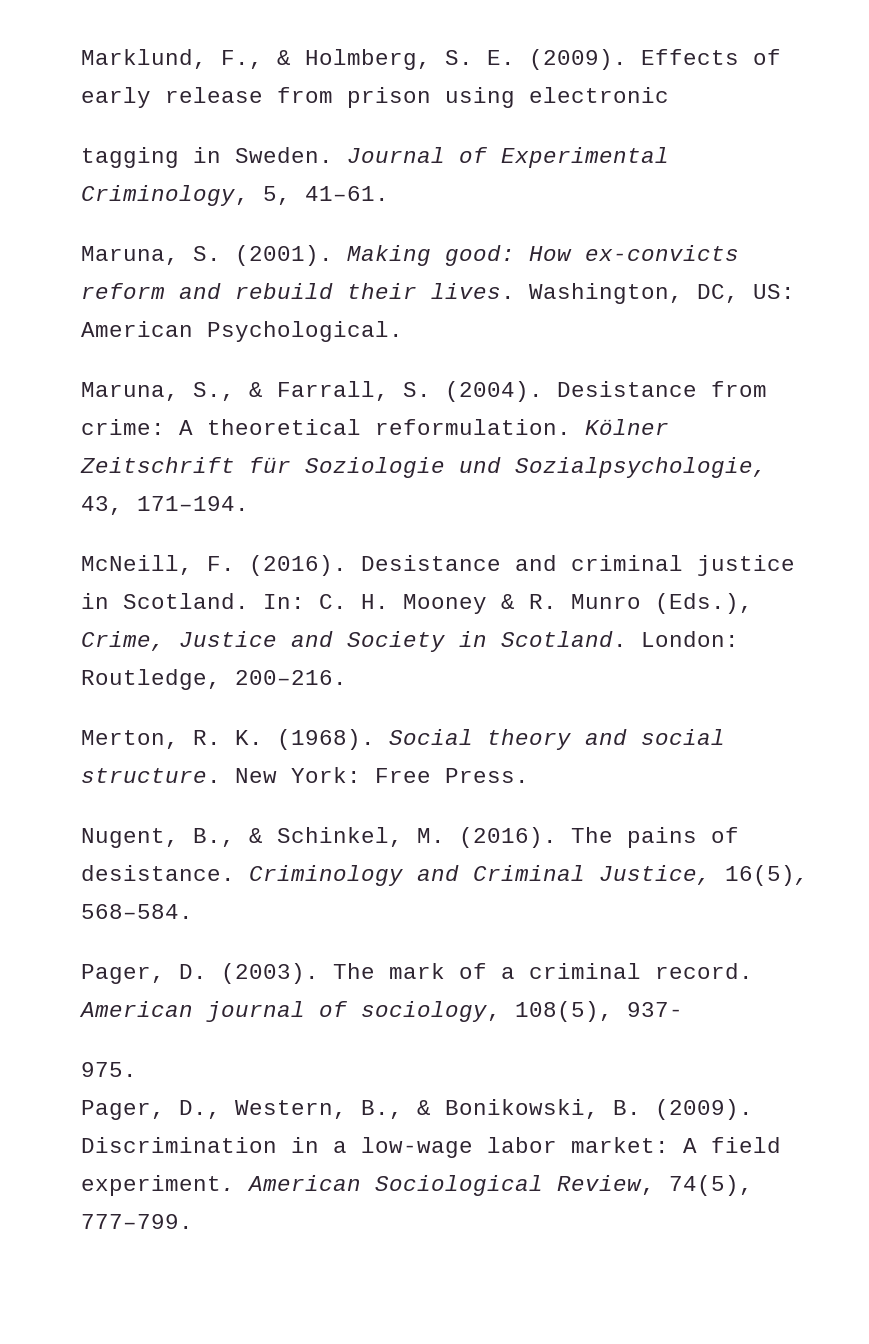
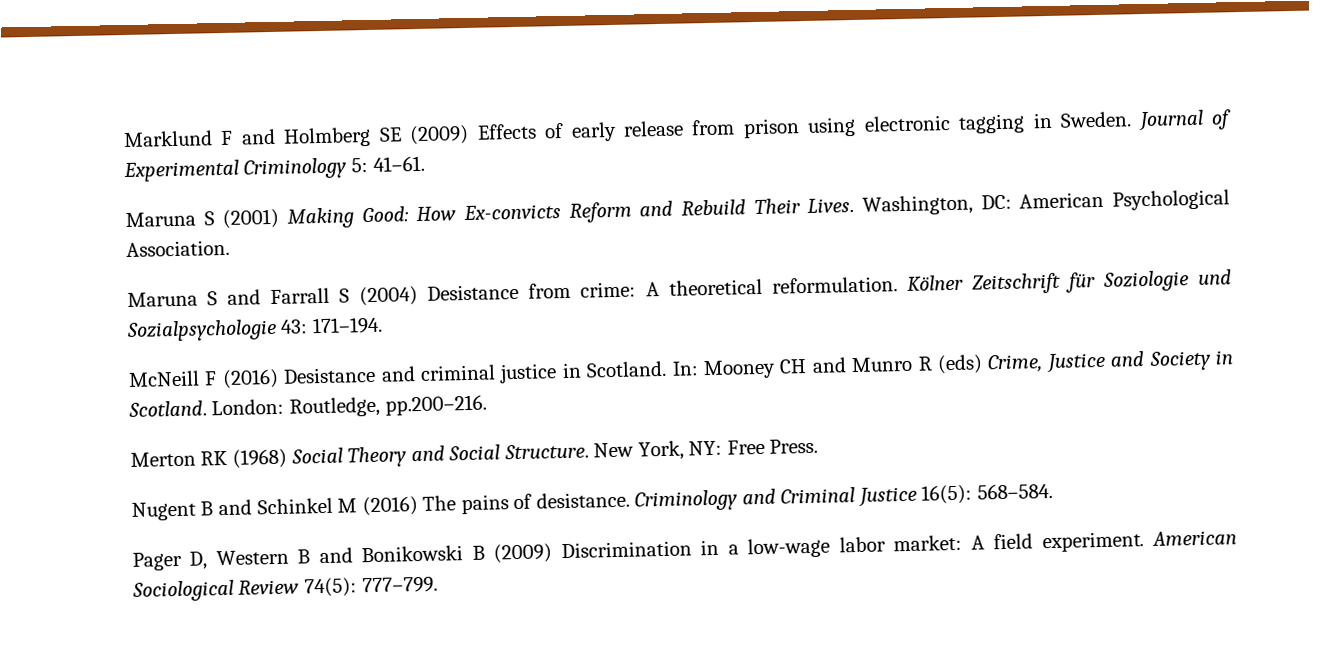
- Marklund, F., & Holmberg, S. E. (2009). Effects of early release from prison using electronic
- tagging in Sweden.
+ Marklund F and Holmberg SE (2009) Effects of early release from prison using electronic tagging in Sweden.
- Journal of Experimental Criminology, 5, 41–61.
+ Journal of Experimental Criminology 5: 41–61.
- Maruna, S. (2001). Making good: How ex-convicts reform and rebuild their lives. Washington, DC, US: American Psychological.
- Maruna, S., & Farrall, S. (2004). Desistance from crime: A theoretical reformulation.
+ Maruna S (2001) Making Good: How Ex-convicts Reform and Rebuild Their Lives. Washington, DC: American Psychological Association.
+ Maruna S and Farrall S (2004) Desistance from crime: A theoretical reformulation.
- Kölner Zeitschrift für Soziologie und Sozialpsychologie, 43, 171–194.
+ Kölner Zeitschrift für Soziologie und Sozialpsychologie 43: 171–194.
- McNeill, F. (2016). Desistance and criminal justice in Scotland.
+ McNeill F (2016) Desistance and criminal justice in Scotland.
- In: C. H. Mooney & R. Munro (Eds.), Crime, Justice and Society in Scotland.
+ In: Mooney CH and Munro R (eds) Crime, Justice and Society in Scotland.
- London: Routledge, 200–216.
- Merton, R. K. (1968). Social theory and social structure. New York: Free Press.
- Nugent, B., & Schinkel, M. (2016). The pains of desistance.
+ London: Routledge, pp.200–216.
+ Merton RK (1968) Social Theory and Social Structure. New York, NY: Free Press.
+ Nugent B and Schinkel M (2016) The pains of desistance.
- Criminology and Criminal Justice, 16(5), 568–584.
+ Criminology and Criminal Justice 16(5): 568–584.
- Pager, D. (2003). The mark of a criminal record. American journal of sociology, 108(5), 937-
- 975.
- Pager, D., Western, B., & Bonikowski, B. (2009). Discrimination in a low-wage labor market: A field experiment.
+ Pager D, Western B and Bonikowski B (2009) Discrimination in a low-wage labor market: A field experiment.
- American Sociological Review, 74(5), 777–799.
+ American Sociological Review 74(5): 777–799.

